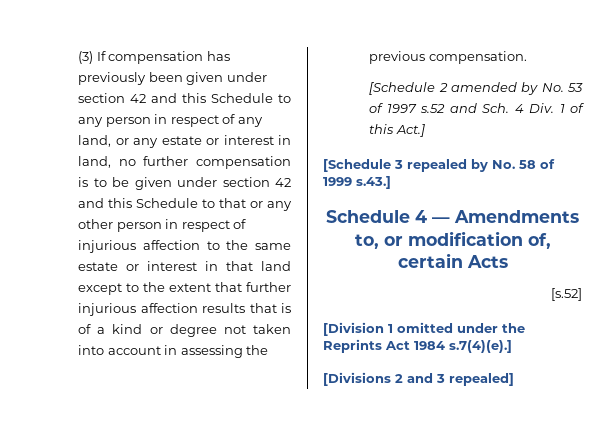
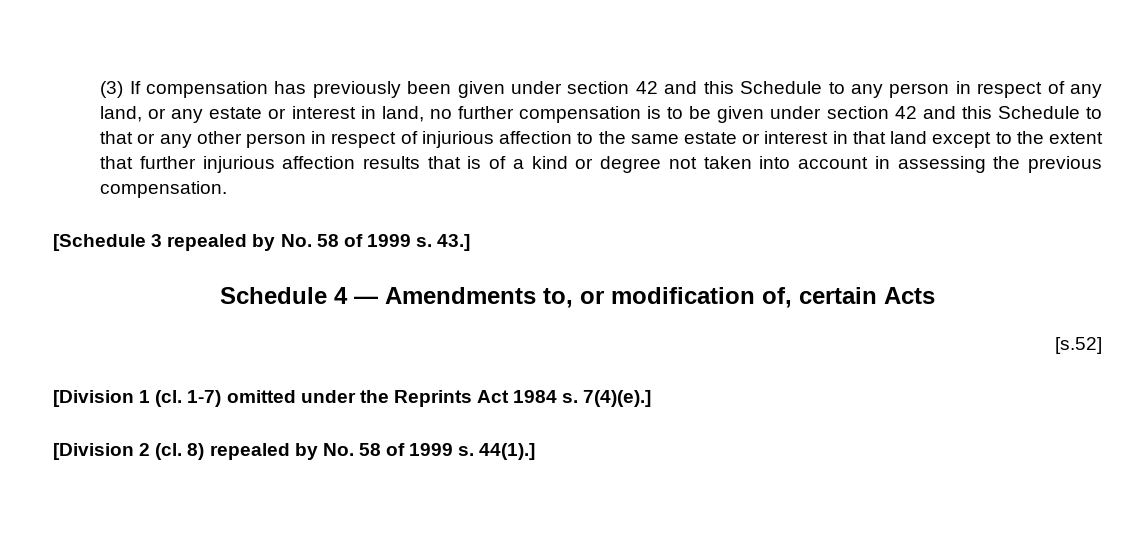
- [Schedule 2 amended by No. 53 of 1997 s.52 and Sch. 4 Div. 1 of this Act.]
- [Schedule 3 repealed by No. 58 of 1999 s.43.]
+ [Schedule 3 repealed by No. 58 of 1999 s. 43.]
- [Division 1 omitted under the Reprints Act 1984 s.7(4)(e).]
- [Divisions 2 and 3 repealed]
+ [Division 1 (cl. 1-7) omitted under the Reprints Act 1984 s. 7(4)(e).]
+ [Division 2 (cl. 8) repealed by No. 58 of 1999 s. 44(1).]

